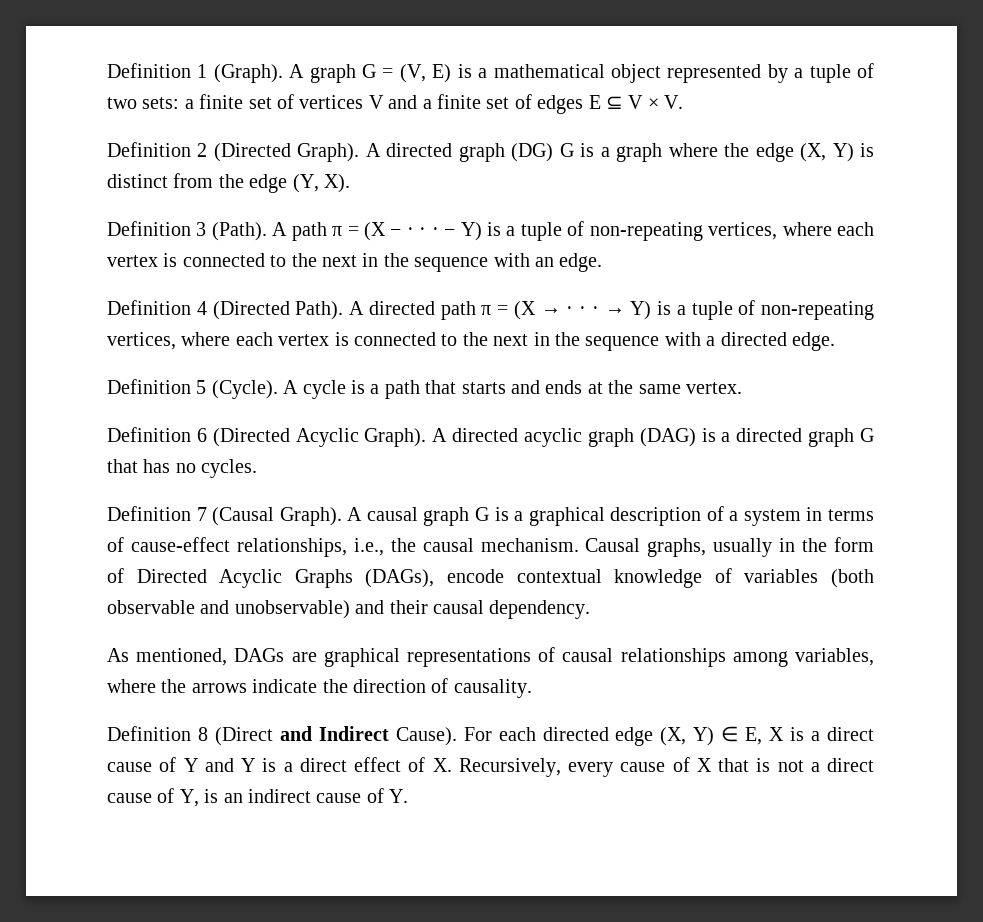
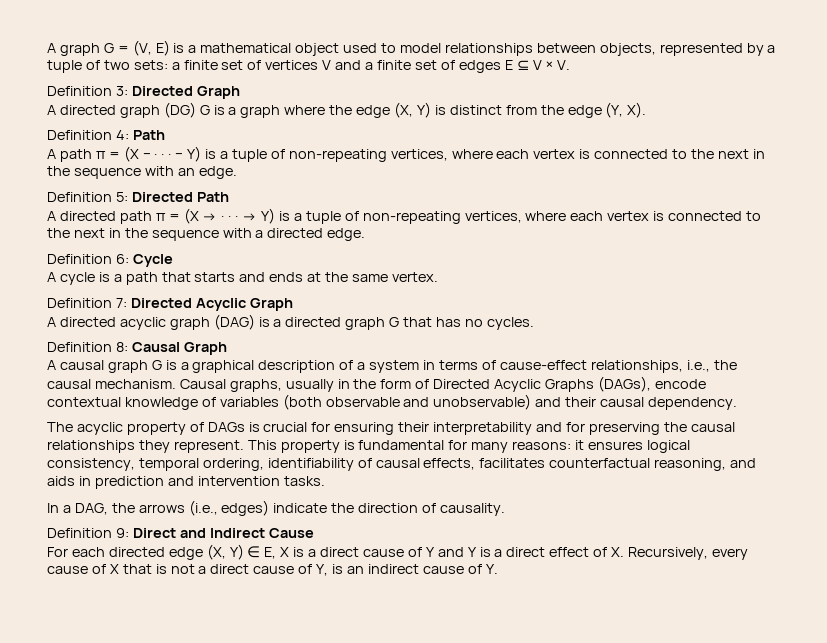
- Definition 1 (Graph). A graph G = (V, E) is a mathematical object represented by a tuple of two sets: a finite set of vertices V and a finite set of edges E ⊆ V × V.
+ A graph G = (V, E) is a mathematical object used to model relationships between objects, represented by a tuple of two sets: a finite set of vertices V and a finite set of edges E ⊆ V × V.
- Definition 2 (Directed Graph). A directed graph (DG) G is a graph where the edge (X, Y) is distinct from the edge (Y, X).
+ Definition 3: Directed Graph
+ A directed graph (DG) G is a graph where the edge (X, Y) is distinct from the edge (Y, X).
- Definition 3 (Path). A path π = (X − · · · − Y) is a tuple of non-repeating vertices, where each vertex is connected to the next in the sequence with an edge.
+ Definition 4: Path
+ A path π = (X − · · · − Y) is a tuple of non-repeating vertices, where each vertex is connected to the next in the sequence with an edge.
- Definition 4 (Directed Path). A directed path π = (X → · · · → Y) is a tuple of non-repeating vertices, where each vertex is connected to the next in the sequence with a directed edge.
+ Definition 5: Directed Path
+ A directed path π = (X → · · · → Y) is a tuple of non-repeating vertices, where each vertex is connected to the next in the sequence with a directed edge.
- Definition 5 (Cycle). A cycle is a path that starts and ends at the same vertex.
+ Definition 6: Cycle
+ A cycle is a path that starts and ends at the same vertex.
- Definition 6 (Directed Acyclic Graph). A directed acyclic graph (DAG) is a directed graph G that has no cycles.
+ Definition 7: Directed Acyclic Graph
+ A directed acyclic graph (DAG) is a directed graph G that has no cycles.
- Definition 7 (Causal Graph). A causal graph G is a graphical description of a system in terms of cause-effect relationships, i.e., the causal mechanism.
+ Definition 8: Causal Graph
+ A causal graph G is a graphical description of a system in terms of cause-effect relationships, i.e., the causal mechanism.
- As mentioned, DAGs are graphical representations of causal relationships among variables, where the arrows indicate the direction of causality.
+ The acyclic property of DAGs is crucial for ensuring their interpretability and for preserving the causal relationships they represent. This property is fundamental for many reasons: it ensures logical consistency, temporal ordering, identifiability of causal effects, facilitates counterfactual reasoning, and aids in prediction and intervention tasks.
+ In a DAG, the arrows (i.e., edges) indicate the direction of causality.
- Definition 8 (Direct and Indirect Cause). For each directed edge (X, Y) ∈ E, X is a direct cause of Y and Y is a direct effect of X. Recursively, every cause of X that is not a direct cause of Y, is an indirect cause of Y.
+ Definition 9: Direct and Indirect Cause
+ For each directed edge (X, Y) ∈ E, X is a direct cause of Y and Y is a direct effect of X. Recursively, every cause of X that is not a direct cause of Y, is an indirect cause of Y.

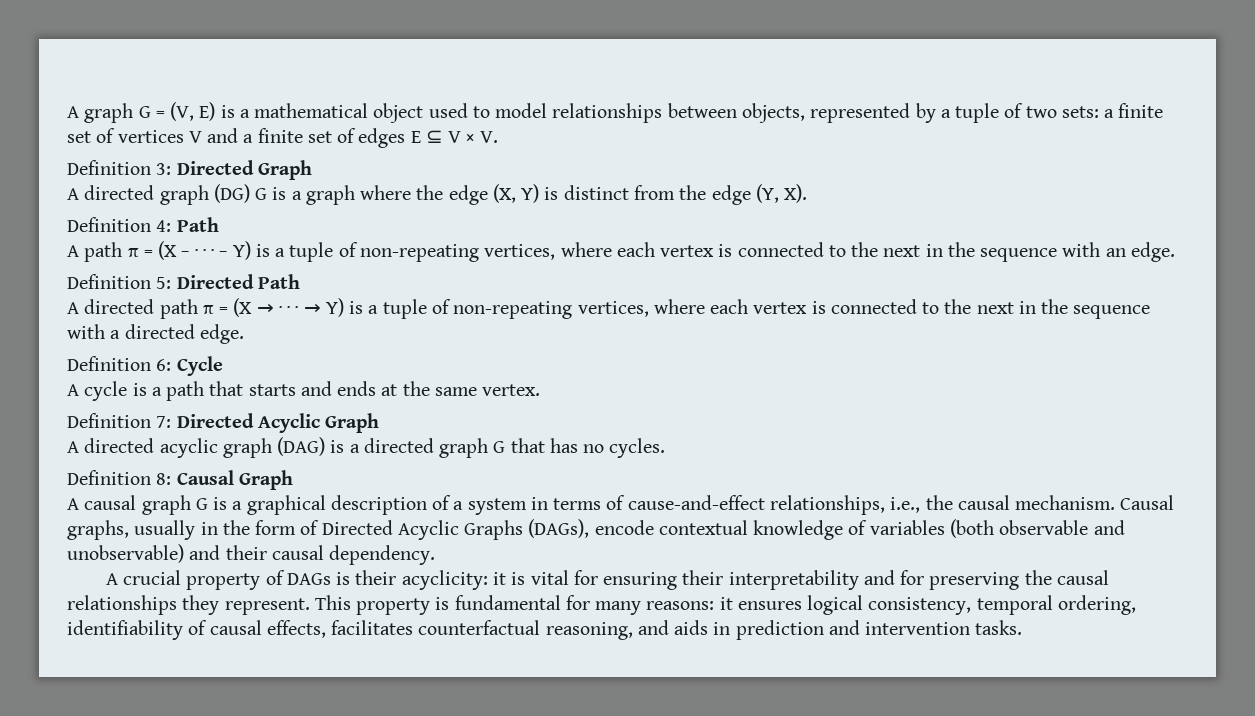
- A causal graph G is a graphical description of a system in terms of cause-effect relationships, i.e., the causal mechanism.
+ A causal graph G is a graphical description of a system in terms of cause-and-effect relationships, i.e., the causal mechanism.
- The acyclic property of DAGs is crucial for ensuring their interpretability and for preserving the causal relationships they represent.
+ A crucial property of DAGs is their acyclicity: it is vital for ensuring their interpretability and for preserving the causal relationships they represent.
- In a DAG, the arrows (i.e., edges) indicate the direction of causality.
- Definition 9: Direct and Indirect Cause
- For each directed edge (X, Y) ∈ E, X is a direct cause of Y and Y is a direct effect of X. Recursively, every cause of X that is not a direct cause of Y, is an indirect cause of Y.

